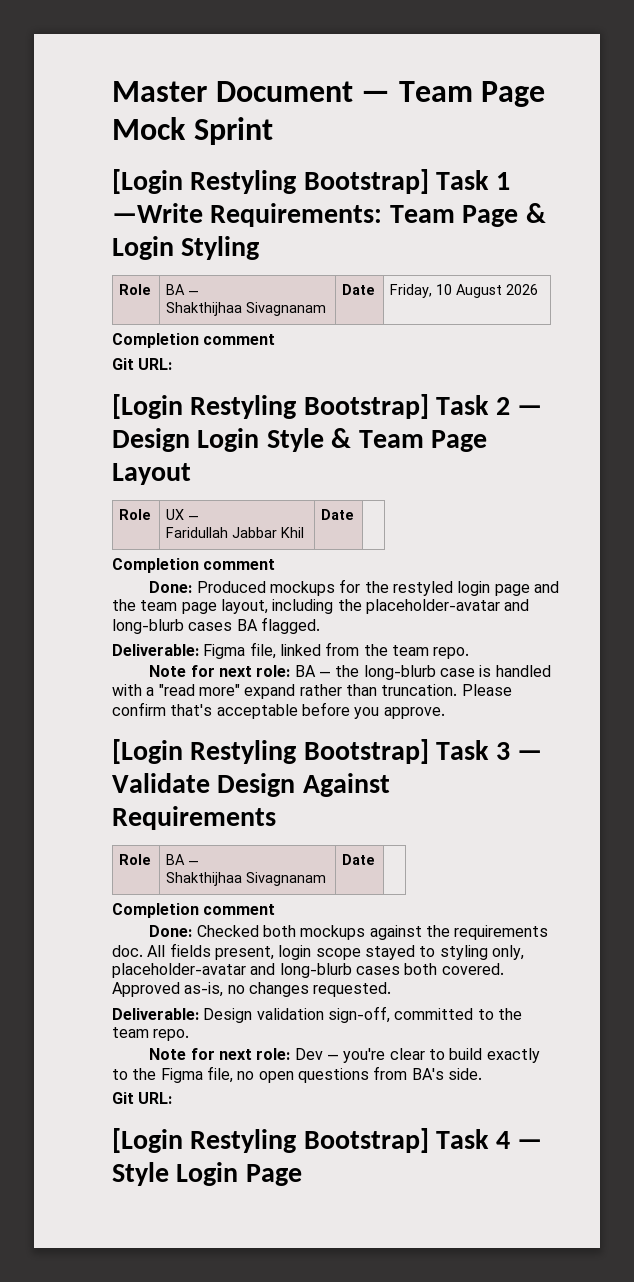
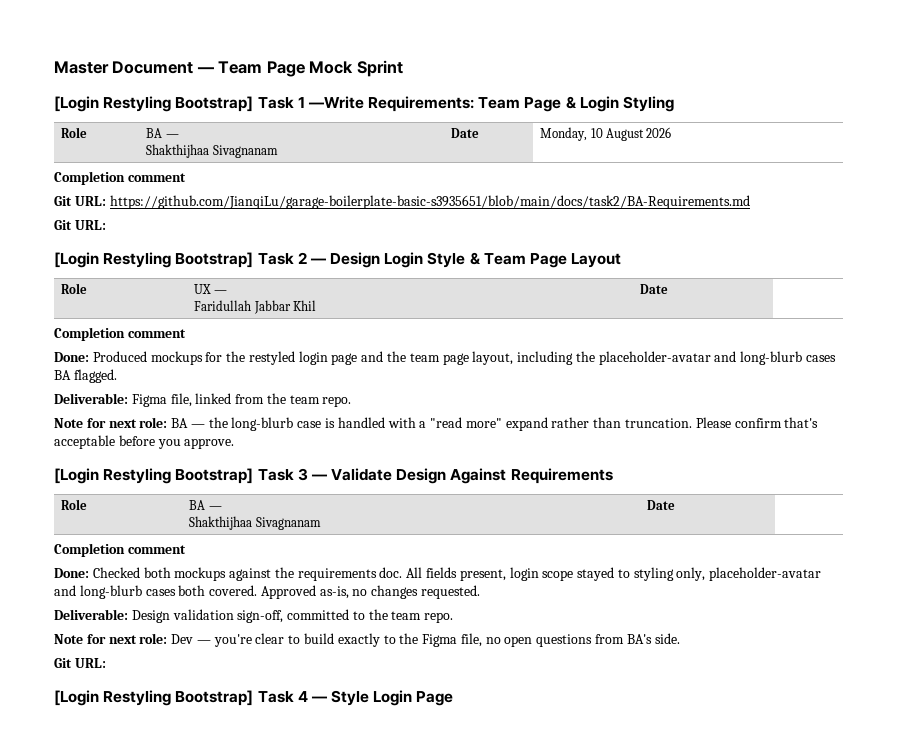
  [Login Restyling Bootstrap] Task 1 —Write Requirements: Team Page & Login Styling
  Role | BA —
- Shakthijhaa Sivagnanam | Date | Friday, 10 August 2026
+ Shakthijhaa Sivagnanam | Date | Monday, 10 August 2026
+ Git URL: https://github.com/JianqiLu/garage-boilerplate-basic-s3935651/blob/main/docs/task2/BA-Requirements.md

